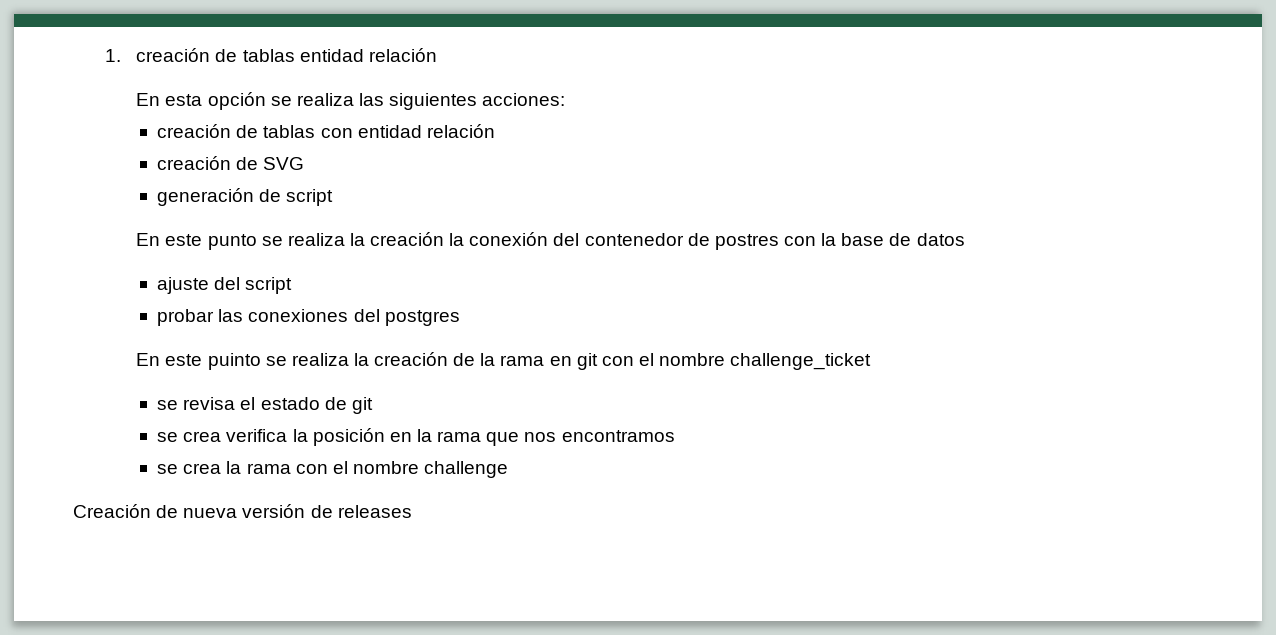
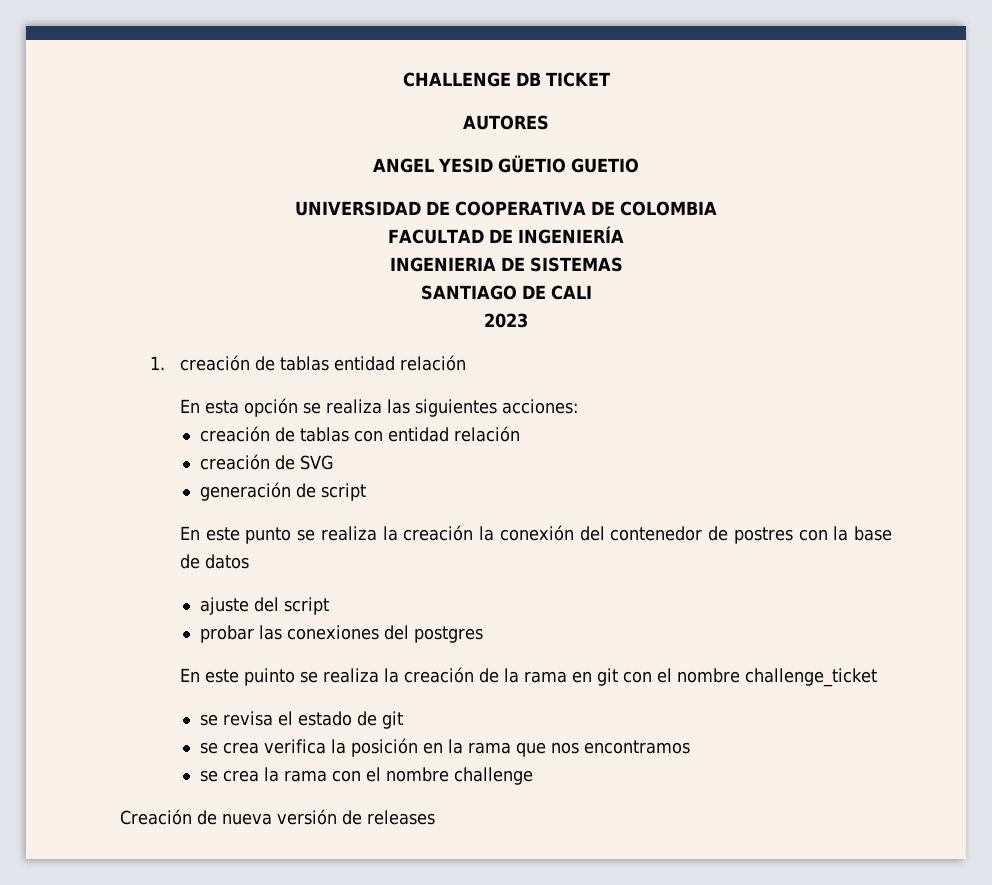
+ CHALLENGE DB TICKET
+ AUTORES
+ ANGEL YESID GÜETIO GUETIO
+ UNIVERSIDAD DE COOPERATIVA DE COLOMBIA
+ FACULTAD DE INGENIERÍA
+ INGENIERIA DE SISTEMAS
+ SANTIAGO DE CALI
+ 2023

